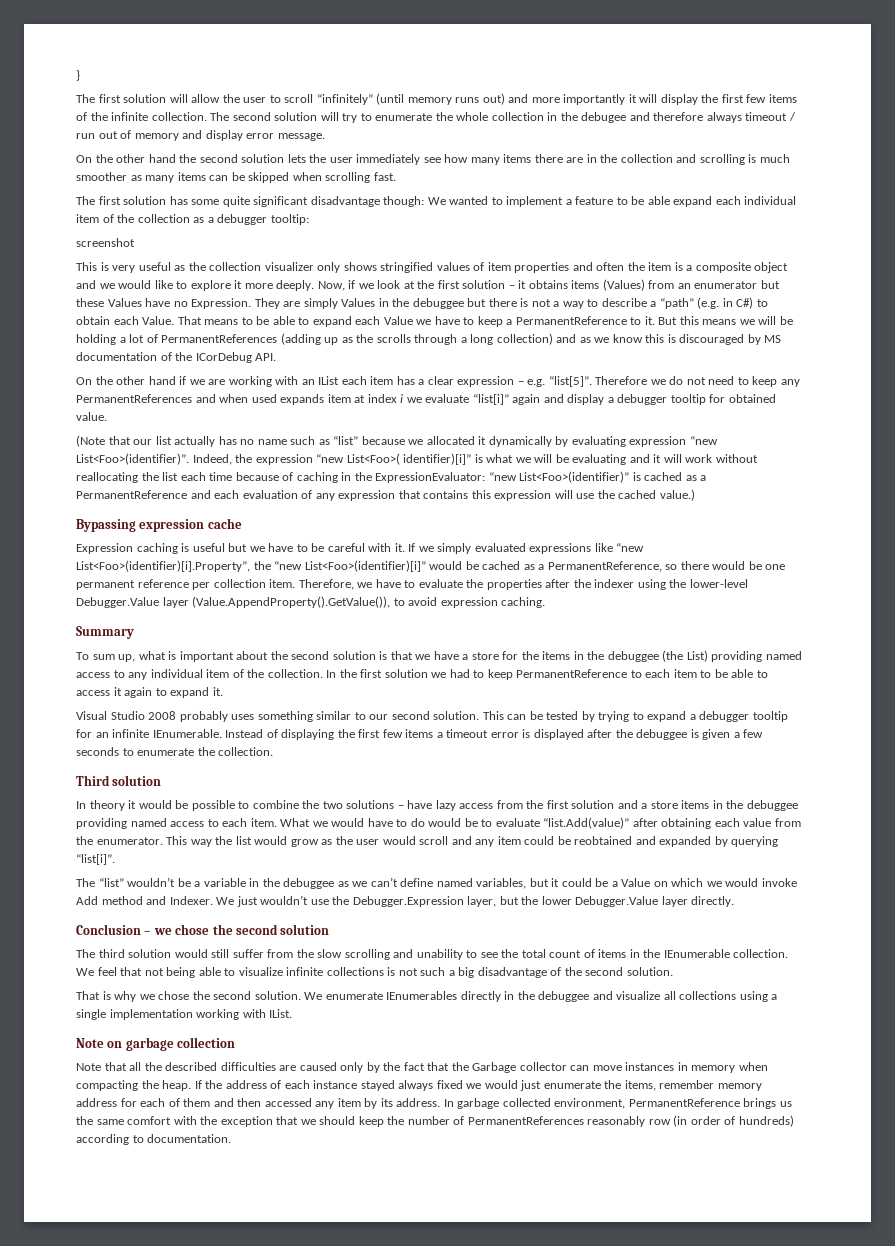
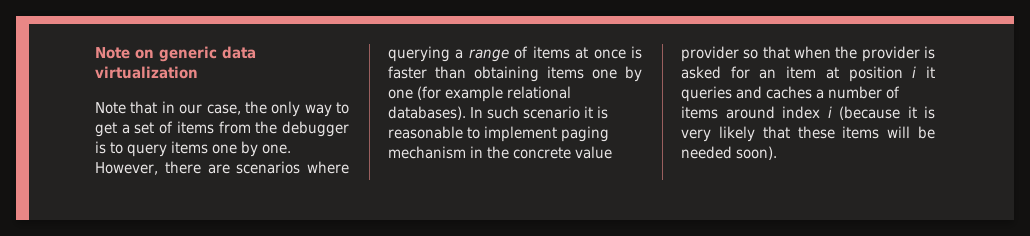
- }
- The first solution will allow the user to scroll “infinitely” (until memory runs out) and more importantly it will display the first few items of the infinite collection. The second solution will try to enumerate the whole collection in the debugee and therefore always timeout / run out of memory and display error message.
- On the other hand the second solution lets the user immediately see how many items there are in the collection and scrolling is much smoother as many items can be skipped when scrolling fast.
- The first solution has some quite significant disadvantage though: We wanted to implement a feature to be able expand each individual item of the collection as a debugger tooltip:
- screenshot
- This is very useful as the collection visualizer only shows stringified values of item properties and often the item is a composite object and we would like to explore it more deeply. Now, if we look at the first solution – it obtains items (Values) from an enumerator but these Values have no Expression. They are simply Values in the debuggee but there is not a way to describe a “path” (e.g. in C#) to obtain each Value. That means to be able to expand each Value we have to keep a PermanentReference to it. But this means we will be holding a lot of PermanentReferences (adding up as the scrolls through a long collection) and as we know this is discouraged by MS documentation of the ICorDebug API.
- On the other hand if we are working with an IList each item has a clear expression – e.g. “list[5]”. Therefore we do not need to keep any PermanentReferences and when used expands item at index i we evaluate “list[i]” again and display a debugger tooltip for obtained value.
- (Note that our list actually has no name such as “list” because we allocated it dynamically by evaluating expression “new List<Foo>(identifier)”. Indeed, the expression “new List<Foo>( identifier)[i]” is what we will be evaluating and it will work without reallocating the list each time because of caching in the ExpressionEvaluator: “new List<Foo>(identifier)” is cached as a PermanentReference and each evaluation of any expression that contains this expression will use the cached value.)
- Bypassing expression cache
- Expression caching is useful but we have to be careful with it. If we simply evaluated expressions like “new List<Foo>(identifier)[i].Property”, the “new List<Foo>(identifier)[i]” would be cached as a PermanentReference, so there would be one permanent reference per collection item. Therefore, we have to evaluate the properties after the indexer using the lower-level Debugger.Value layer (Value.AppendProperty().GetValue()), to avoid expression caching.
- Summary
- To sum up, what is important about the second solution is that we have a store for the items in the debuggee (the List) providing named access to any individual item of the collection. In the first solution we had to keep PermanentReference to each item to be able to access it again to expand it.
- Visual Studio 2008 probably uses something similar to our second solution. This can be tested by trying to expand a debugger tooltip for an infinite IEnumerable. Instead of displaying the first few items a timeout error is displayed after the debuggee is given a few seconds to enumerate the collection.
- Third solution
- In theory it would be possible to combine the two solutions – have lazy access from the first solution and a store items in the debuggee providing named access to each item. What we would have to do would be to evaluate “list.Add(value)” after obtaining each value from the enumerator. This way the list would grow as the user would scroll and any item could be reobtained and expanded by querying “list[i]”.
- The “list” wouldn’t be a variable in the debuggee as we can’t define named variables, but it could be a Value on which we would invoke Add method and Indexer. We just wouldn’t use the Debugger.Expression layer, but the lower Debugger.Value layer directly.
- Conclusion – we chose the second solution
- The third solution would still suffer from the slow scrolling and unability to see the total count of items in the IEnumerable collection. We feel that not being able to visualize infinite collections is not such a big disadvantage of the second solution.
- That is why we chose the second solution. We enumerate IEnumerables directly in the debuggee and visualize all collections using a single implementation working with IList.
- Note on garbage collection
- Note that all the described difficulties are caused only by the fact that the Garbage collector can move instances in memory when compacting the heap. If the address of each instance stayed always fixed we would just enumerate the items, remember memory address for each of them and then accessed any item by its address. In garbage collected environment, PermanentReference brings us the same comfort with the exception that we should keep the number of PermanentReferences reasonably row (in order of hundreds) according to documentation.
+ Note on generic data virtualization
+ Note that in our case, the only way to get a set of items from the debugger is to query items one by one. However, there are scenarios where querying a range of items at once is faster than obtaining items one by one (for example relational databases). In such scenario it is reasonable to implement paging mechanism in the concrete value provider so that when the provider is asked for an item at position i it queries and caches a number of items around index i (because it is very likely that these items will be needed soon).

